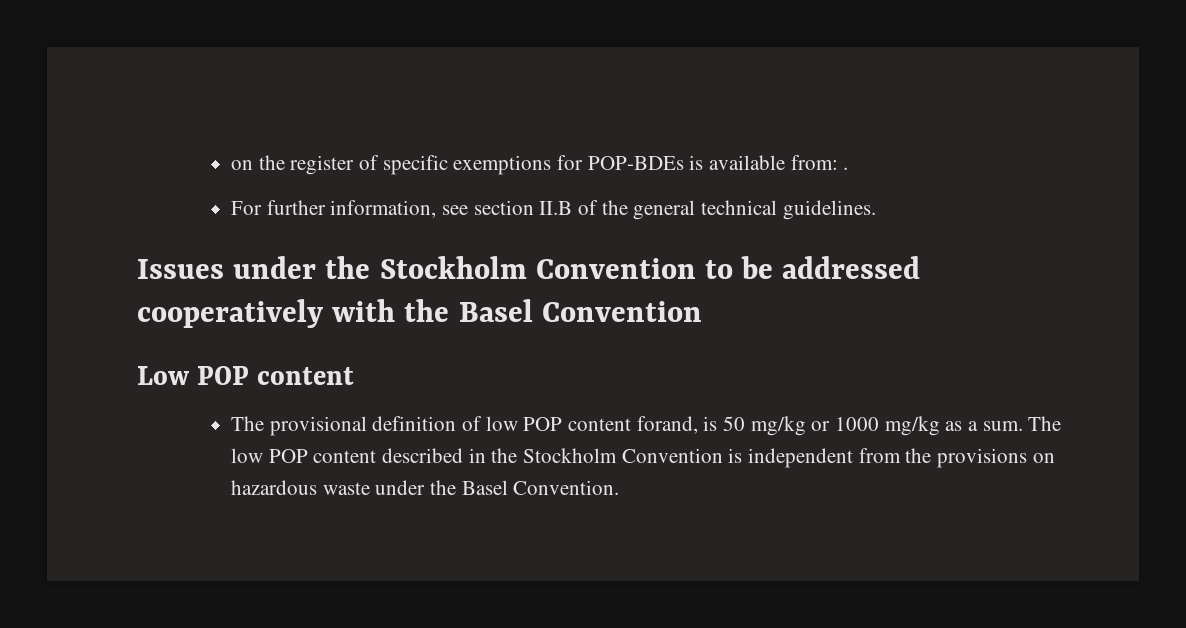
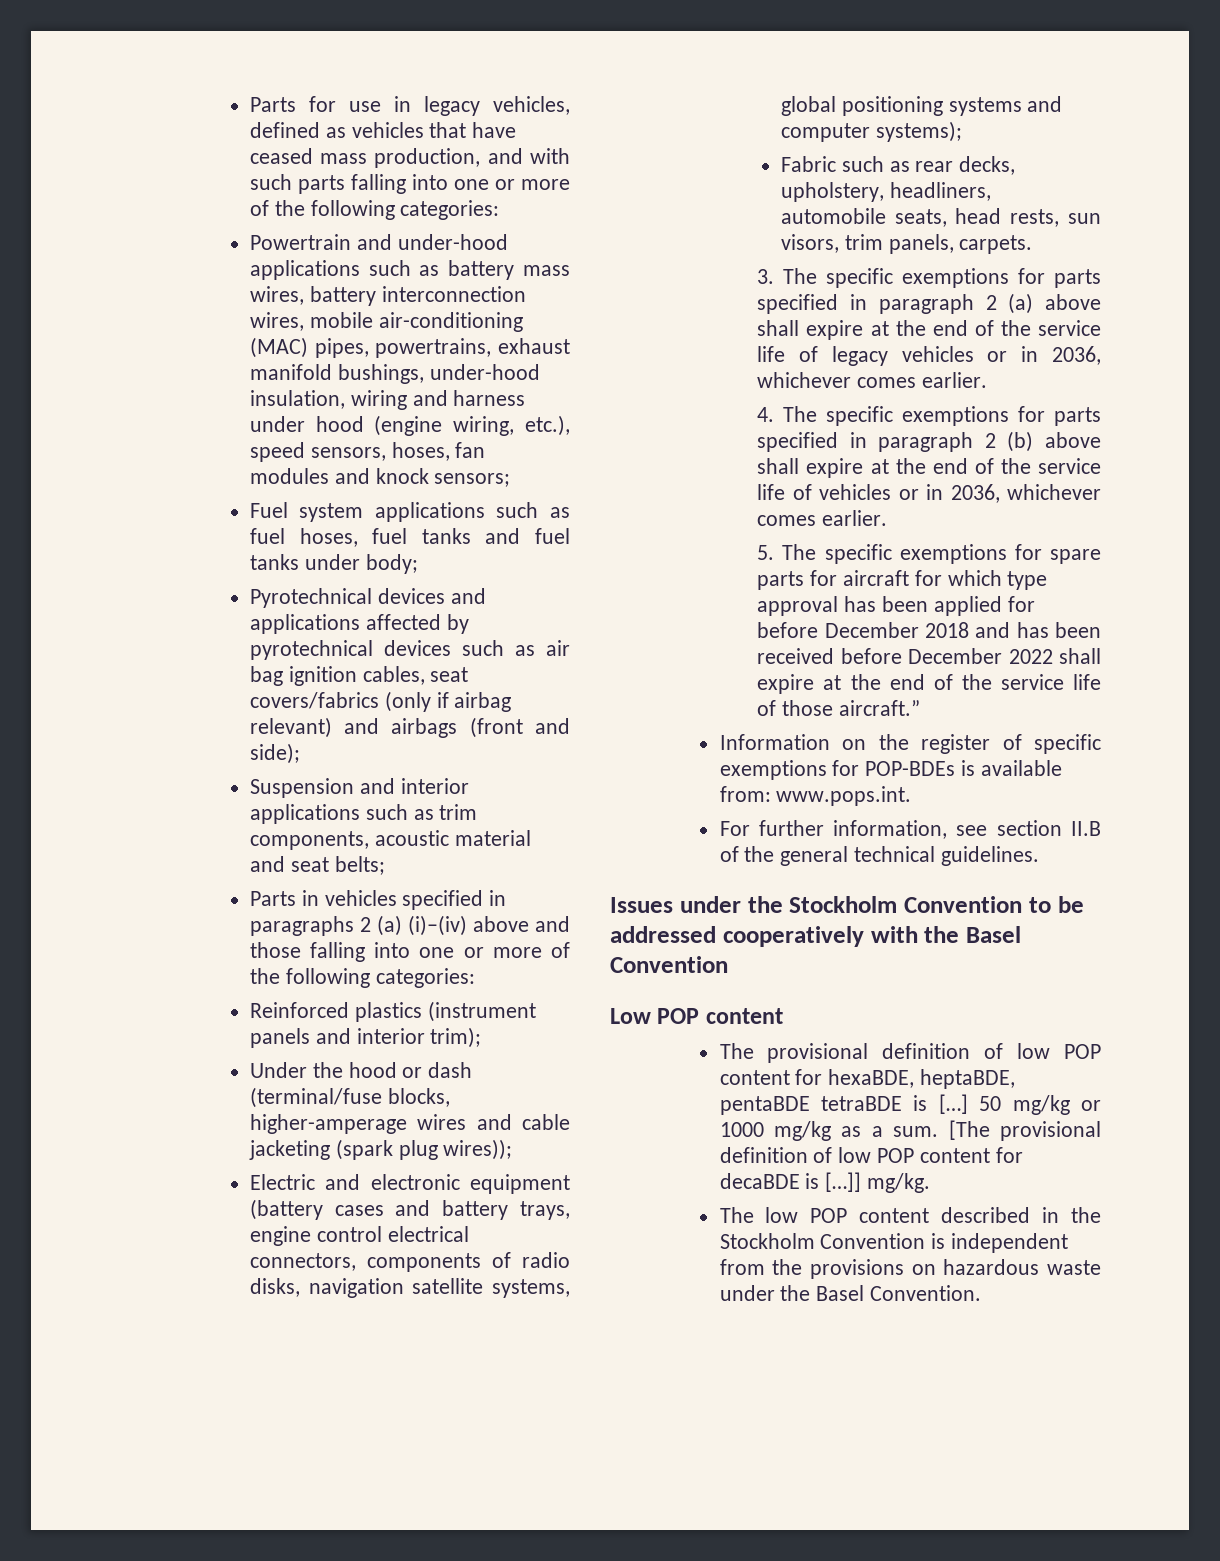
- on the register of specific exemptions for POP-BDEs is available from: .
+ Parts for use in legacy vehicles, defined as vehicles that have ceased mass production, and with such parts falling into one or more of the following categories:
+ Powertrain and under-hood applications such as battery mass wires, battery interconnection wires, mobile air-conditioning (MAC) pipes, powertrains, exhaust manifold bushings, under-hood insulation, wiring and harness under hood (engine wiring, etc.), speed sensors, hoses, fan modules and knock sensors;
+ Fuel system applications such as fuel hoses, fuel tanks and fuel tanks under body;
+ Pyrotechnical devices and applications affected by pyrotechnical devices such as air bag ignition cables, seat covers/fabrics (only if airbag relevant) and airbags (front and side);
+ Suspension and interior applications such as trim components, acoustic material and seat belts;
+ Parts in vehicles specified in paragraphs 2 (a) (i)–(iv) above and those falling into one or more of the following categories:
+ Reinforced plastics (instrument panels and interior trim);
+ Under the hood or dash (terminal/fuse blocks, higher-amperage wires and cable jacketing (spark plug wires));
+ Electric and electronic equipment (battery cases and battery trays, engine control electrical connectors, components of radio disks, navigation satellite systems, global positioning systems and computer systems);
+ Fabric such as rear decks, upholstery, headliners, automobile seats, head rests, sun visors, trim panels, carpets.
+ 3. The specific exemptions for parts specified in paragraph 2 (a) above shall expire at the end of the service life of legacy vehicles or in 2036, whichever comes earlier.
+ 4. The specific exemptions for parts specified in paragraph 2 (b) above shall expire at the end of the service life of vehicles or in 2036, whichever comes earlier.
+ 5. The specific exemptions for spare parts for aircraft for which type approval has been applied for before December 2018 and has been received before December 2022 shall expire at the end of the service life of those aircraft.”
+ Information on the register of specific exemptions for POP-BDEs is available from: www.pops.int.
- The provisional definition of low POP content forand, is 50 mg/kg or 1000 mg/kg as a sum. The low POP content described in the Stockholm Convention is independent from the provisions on hazardous waste under the Basel Convention.
+ The provisional definition of low POP content for hexaBDE, heptaBDE, pentaBDE tetraBDE is […] 50 mg/kg or 1000 mg/kg as a sum. [The provisional definition of low POP content for decaBDE is […]] mg/kg.
+ The low POP content described in the Stockholm Convention is independent from the provisions on hazardous waste under the Basel Convention.

